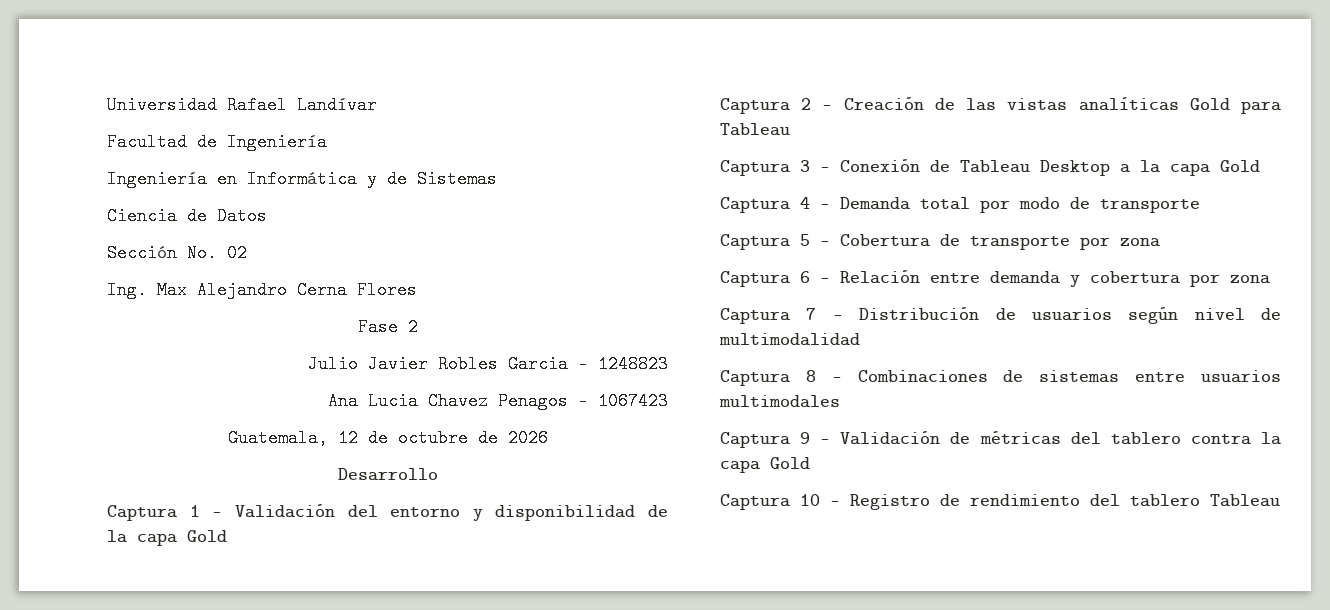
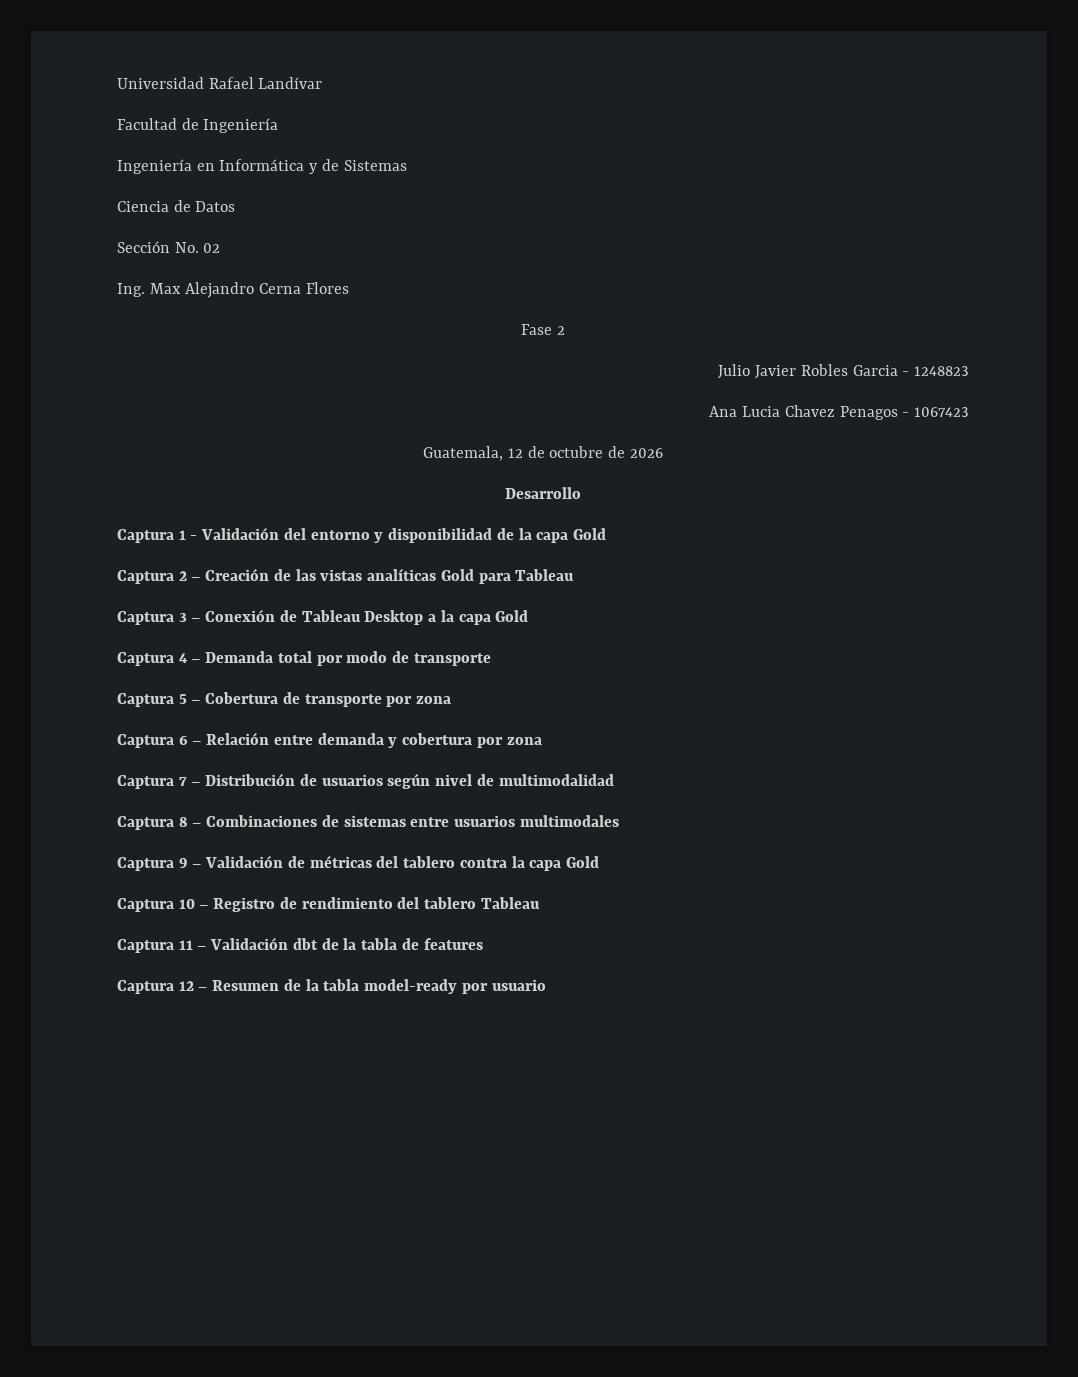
+ Captura 11 – Validación dbt de la tabla de features
+ Captura 12 – Resumen de la tabla model-ready por usuario

